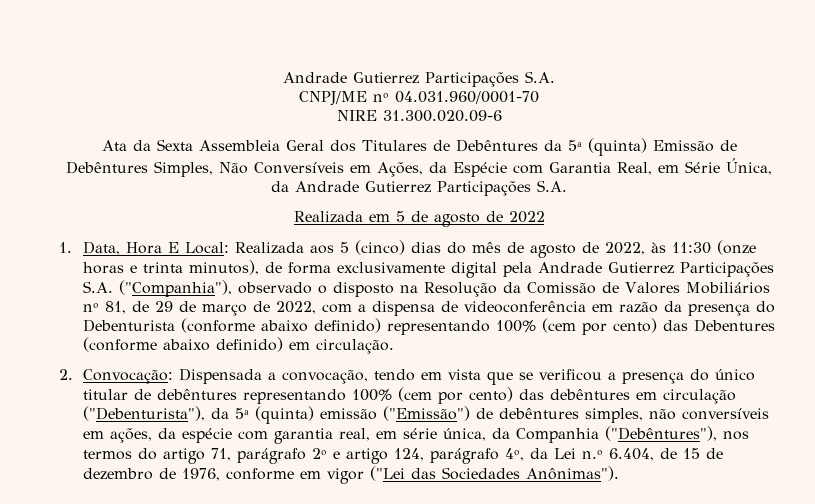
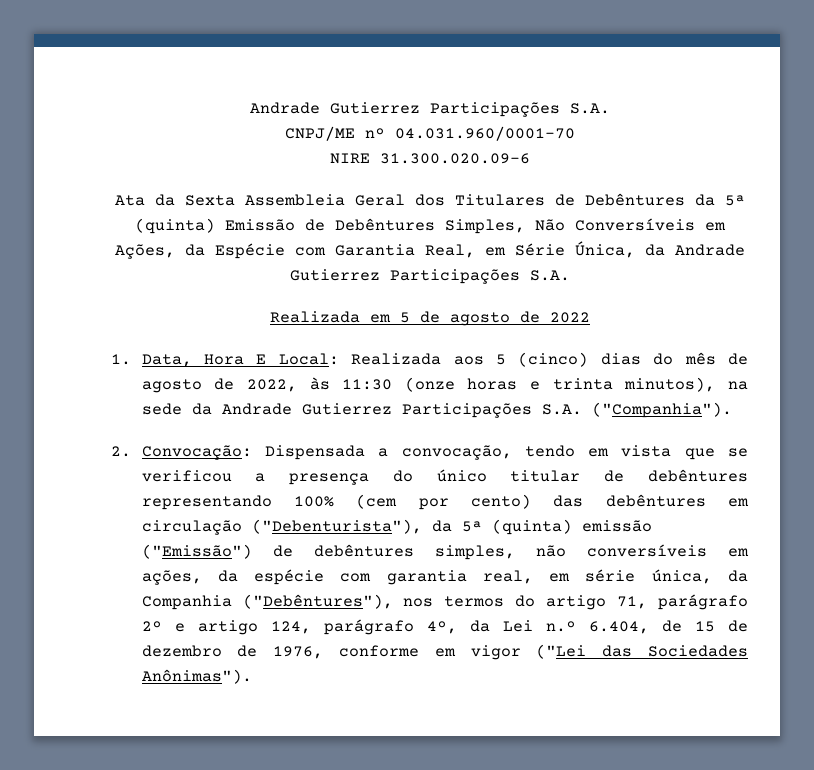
- 1. Data, Hora E Local: Realizada aos 5 (cinco) dias do mês de agosto de 2022, às 11:30 (onze horas e trinta minutos), de forma exclusivamente digital pela Andrade Gutierrez Participações S.A. ("Companhia"), observado o disposto na Resolução da Comissão de Valores Mobiliários nº 81, de 29 de março de 2022, com a dispensa de videoconferência em razão da presença do Debenturista (conforme abaixo definido) representando 100% (cem por cento) das Debentures (conforme abaixo definido) em circulação.
+ 1. Data, Hora E Local: Realizada aos 5 (cinco) dias do mês de agosto de 2022, às 11:30 (onze horas e trinta minutos), na sede da Andrade Gutierrez Participações S.A. ("Companhia").

